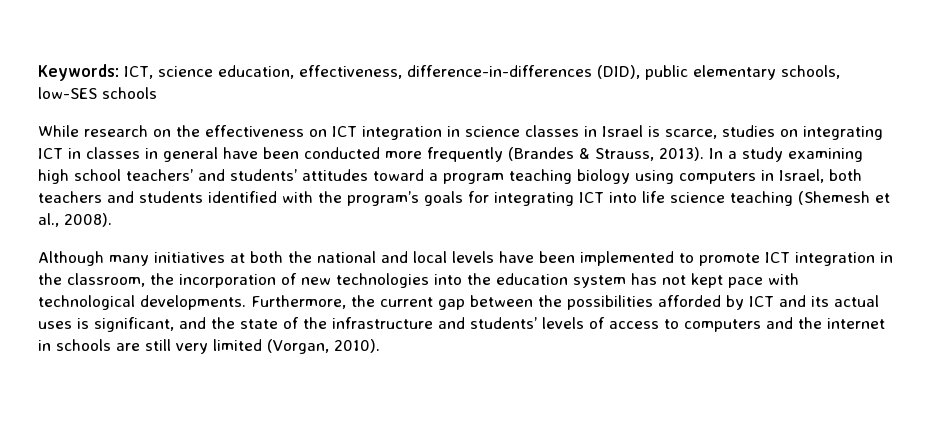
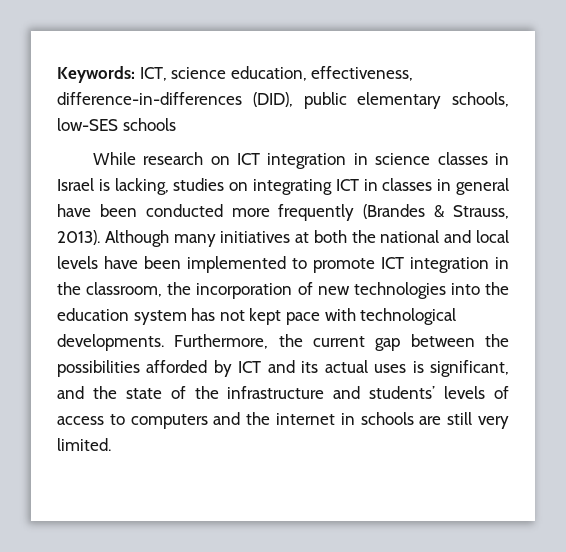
- While research on the effectiveness on ICT integration in science classes in Israel is scarce, studies on integrating ICT in classes in general have been conducted more frequently (Brandes & Strauss, 2013). In a study examining high school teachers’ and students’ attitudes toward a program teaching biology using computers in Israel, both teachers and students identified with the program’s goals for integrating ICT into life science teaching (Shemesh et al., 2008).
- Although many initiatives at both the national and local levels have been implemented to promote ICT integration in the classroom, the incorporation of new technologies into the education system has not kept pace with technological developments.
+ While research on ICT integration in science classes in Israel is lacking, studies on integrating ICT in classes in general have been conducted more frequently (Brandes & Strauss, 2013). Although many initiatives at both the national and local levels have been implemented to promote ICT integration in the classroom, the incorporation of new technologies into the education system has not kept pace with technological developments.
- Furthermore, the current gap between the possibilities afforded by ICT and its actual uses is significant, and the state of the infrastructure and students’ levels of access to computers and the internet in schools are still very limited (Vorgan, 2010).
+ Furthermore, the current gap between the possibilities afforded by ICT and its actual uses is significant, and the state of the infrastructure and students’ levels of access to computers and the internet in schools are still very limited.

